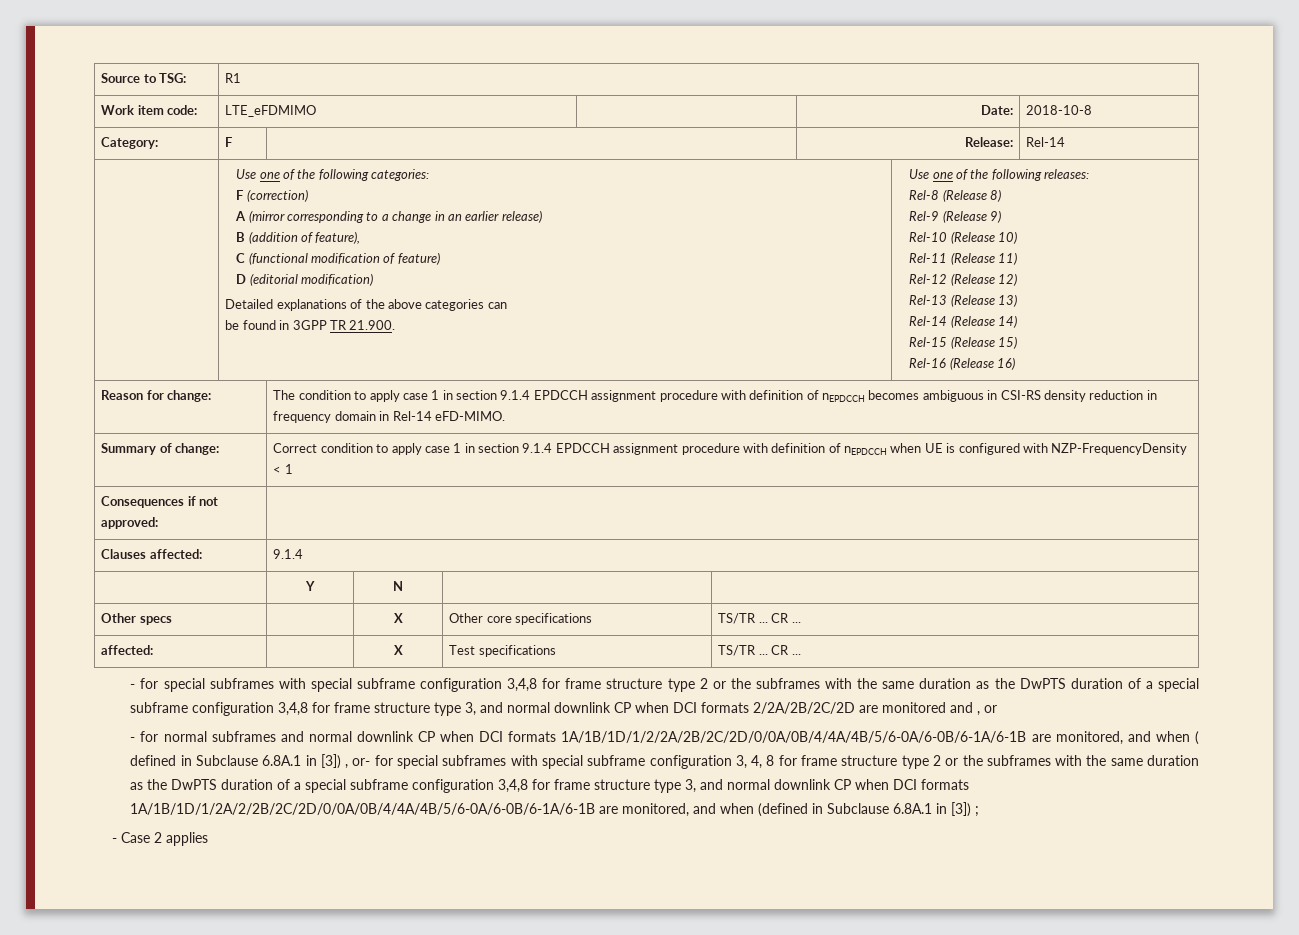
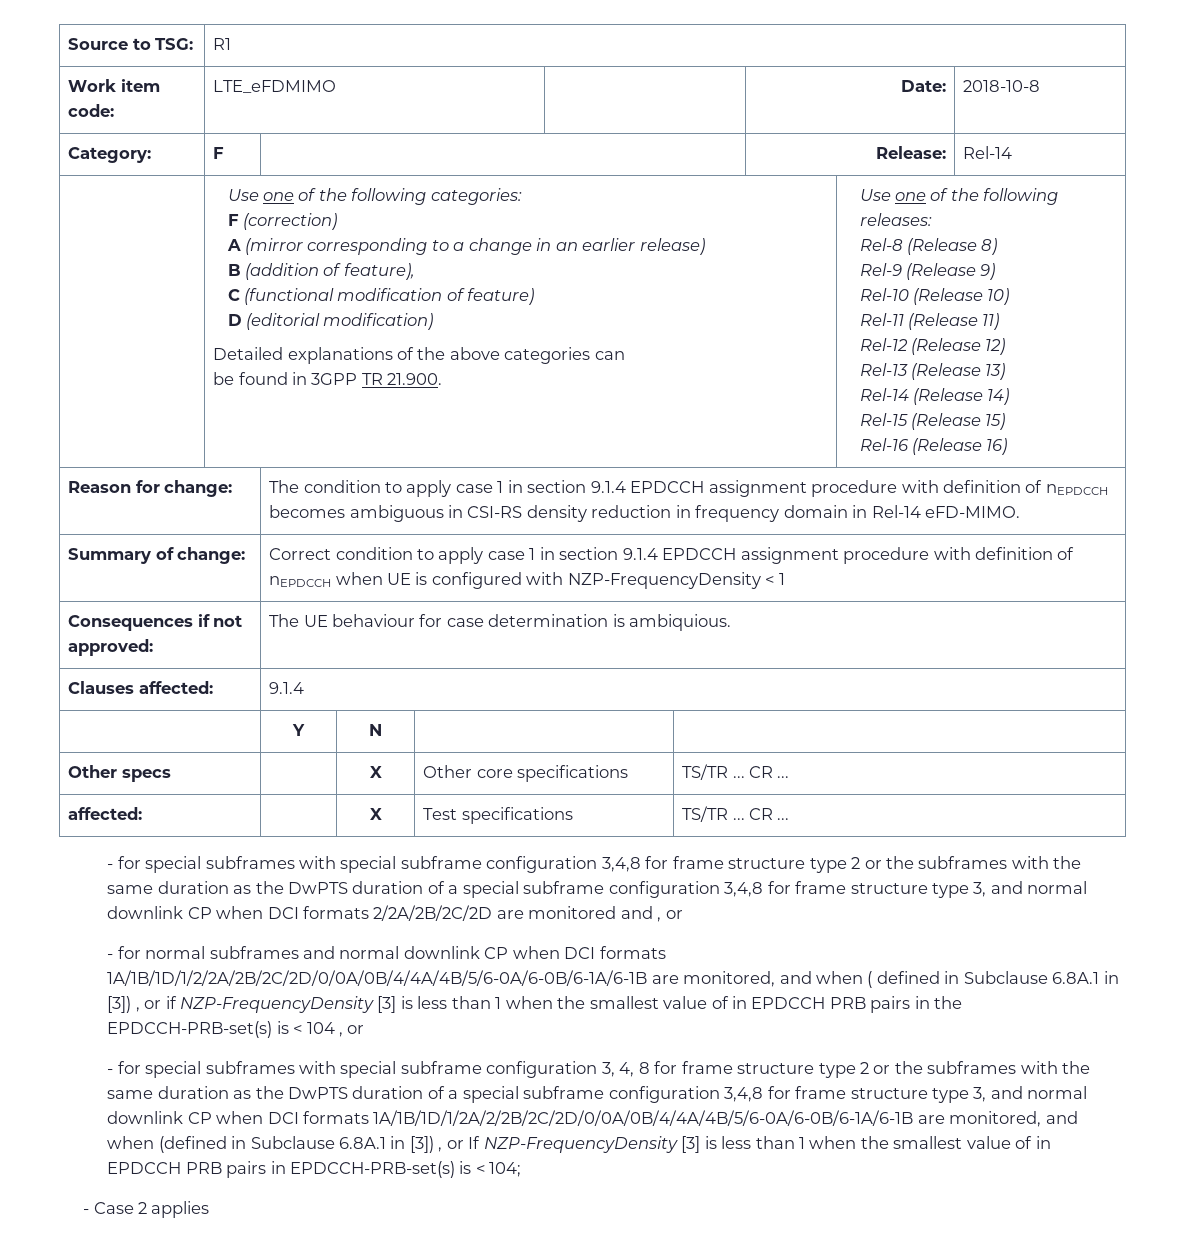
- Consequences if not approved: |
+ Consequences if not approved: | The UE behaviour for case determination is ambiquious.
- - for normal subframes and normal downlink CP when DCI formats 1A/1B/1D/1/2/2A/2B/2C/2D/0/0A/0B/4/4A/4B/5/6-0A/6-0B/6-1A/6-1B are monitored, and when ( defined in Subclause 6.8A.1 in [3]) , or- for special subframes with special subframe configuration 3, 4, 8 for frame structure type 2 or the subframes with the same duration as the DwPTS duration of a special subframe configuration 3,4,8 for frame structure type 3, and normal downlink CP when DCI formats 1A/1B/1D/1/2A/2/2B/2C/2D/0/0A/0B/4/4A/4B/5/6-0A/6-0B/6-1A/6-1B are monitored, and when (defined in Subclause 6.8A.1 in [3]) ;
+ - for normal subframes and normal downlink CP when DCI formats 1A/1B/1D/1/2/2A/2B/2C/2D/0/0A/0B/4/4A/4B/5/6-0A/6-0B/6-1A/6-1B are monitored, and when ( defined in Subclause 6.8A.1 in [3]) , or if NZP-FrequencyDensity [3] is less than 1 when the smallest value of in EPDCCH PRB pairs in the EPDCCH-PRB-set(s) is < 104 , or
+ - for special subframes with special subframe configuration 3, 4, 8 for frame structure type 2 or the subframes with the same duration as the DwPTS duration of a special subframe configuration 3,4,8 for frame structure type 3, and normal downlink CP when DCI formats 1A/1B/1D/1/2A/2/2B/2C/2D/0/0A/0B/4/4A/4B/5/6-0A/6-0B/6-1A/6-1B are monitored, and when (defined in Subclause 6.8A.1 in [3]) , or If NZP-FrequencyDensity [3] is less than 1 when the smallest value of in EPDCCH PRB pairs in EPDCCH-PRB-set(s) is < 104;

